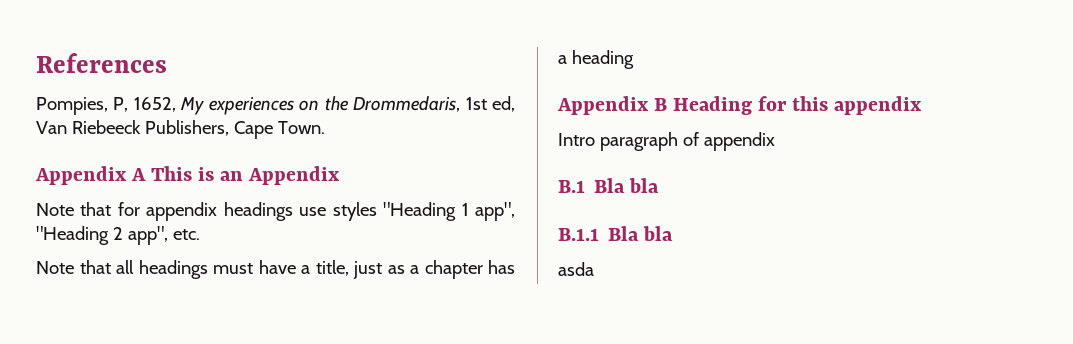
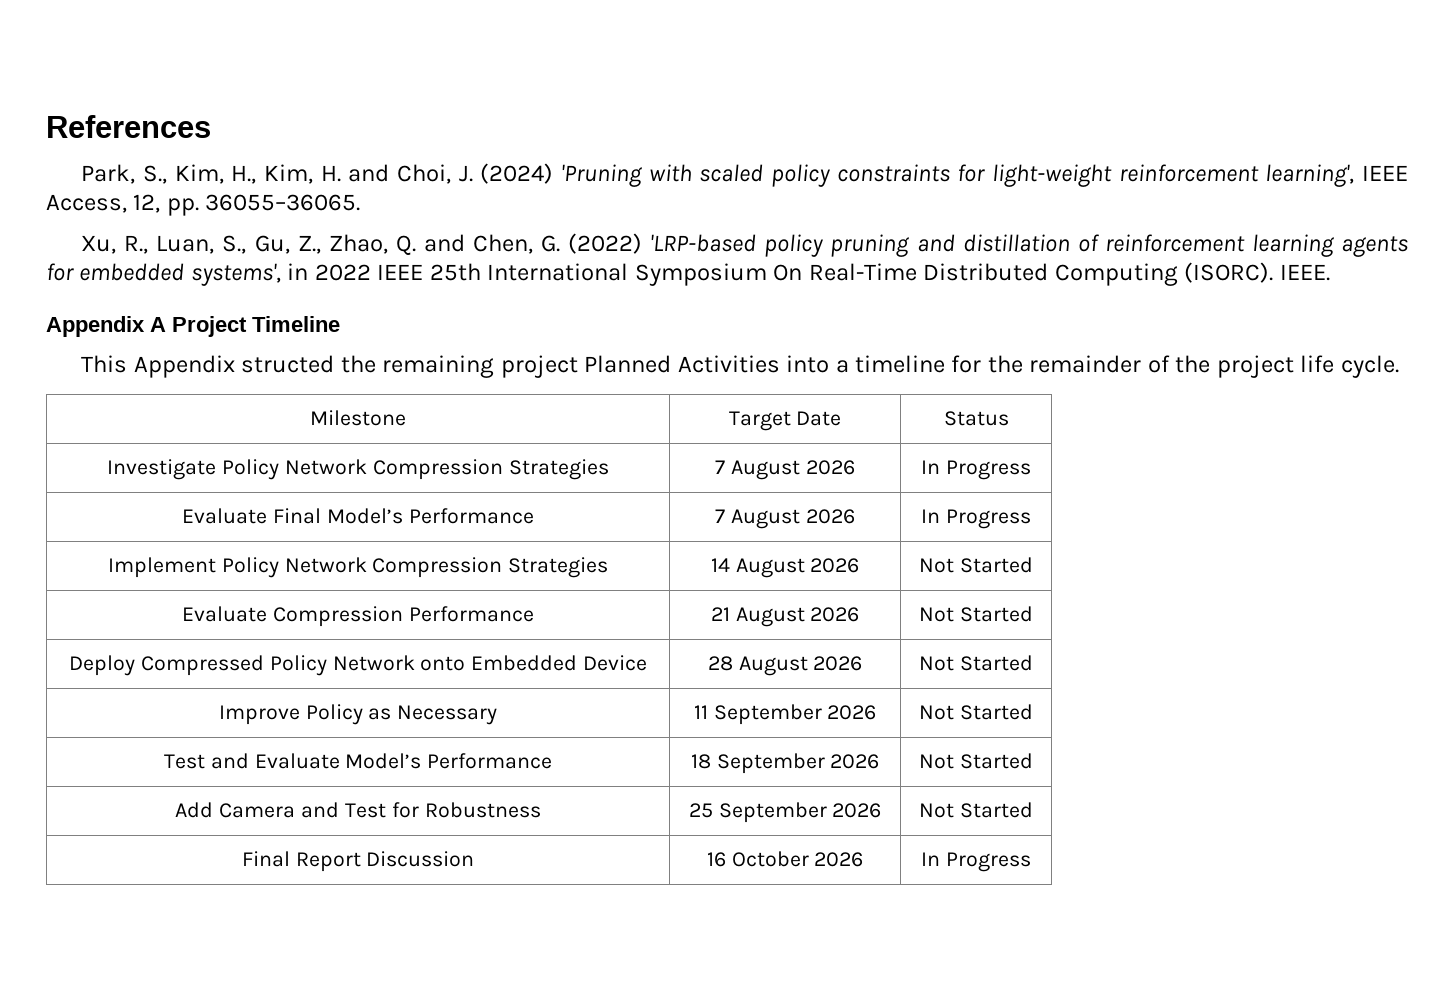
- Pompies, P, 1652, My experiences on the Drommedaris, 1st ed, Van Riebeeck Publishers, Cape Town.
- Appendix A This is an Appendix
- Note that for appendix headings use styles "Heading 1 app", "Heading 2 app", etc.
- Note that all headings must have a title, just as a chapter has a heading
- Appendix B Heading for this appendix
- Intro paragraph of appendix
- B.1 Bla bla
- B.1.1 Bla bla
- asda
+ Park, S., Kim, H., Kim, H. and Choi, J. (2024) 'Pruning with scaled policy constraints for light-weight reinforcement learning', IEEE Access, 12, pp. 36055–36065.
+ Xu, R., Luan, S., Gu, Z., Zhao, Q. and Chen, G. (2022) 'LRP-based policy pruning and distillation of reinforcement learning agents for embedded systems', in 2022 IEEE 25th International Symposium On Real-Time Distributed Computing (ISORC). IEEE.
+ Appendix A Project Timeline
+ This Appendix structed the remaining project Planned Activities into a timeline for the remainder of the project life cycle.
+ Milestone | Target Date | Status
+ Investigate Policy Network Compression Strategies | 7 August 2026 | In Progress
+ Evaluate Final Model’s Performance | 7 August 2026 | In Progress
+ Implement Policy Network Compression Strategies | 14 August 2026 | Not Started
+ Evaluate Compression Performance | 21 August 2026 | Not Started
+ Deploy Compressed Policy Network onto Embedded Device | 28 August 2026 | Not Started
+ Improve Policy as Necessary | 11 September 2026 | Not Started
+ Test and Evaluate Model’s Performance | 18 September 2026 | Not Started
+ Add Camera and Test for Robustness | 25 September 2026 | Not Started
+ Final Report Discussion | 16 October 2026 | In Progress

